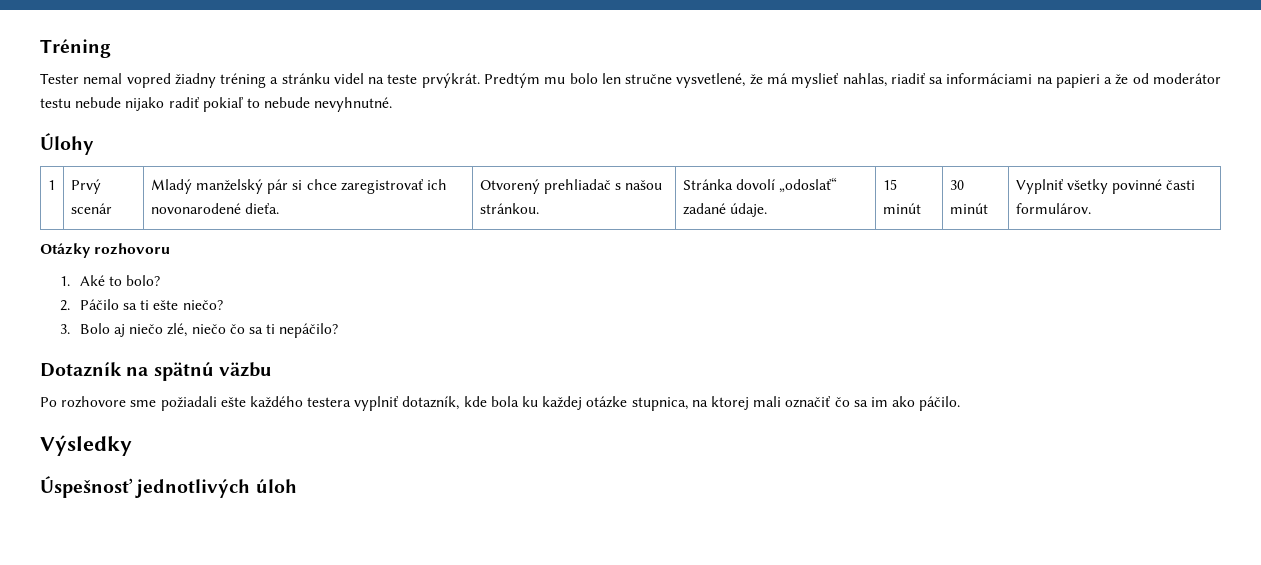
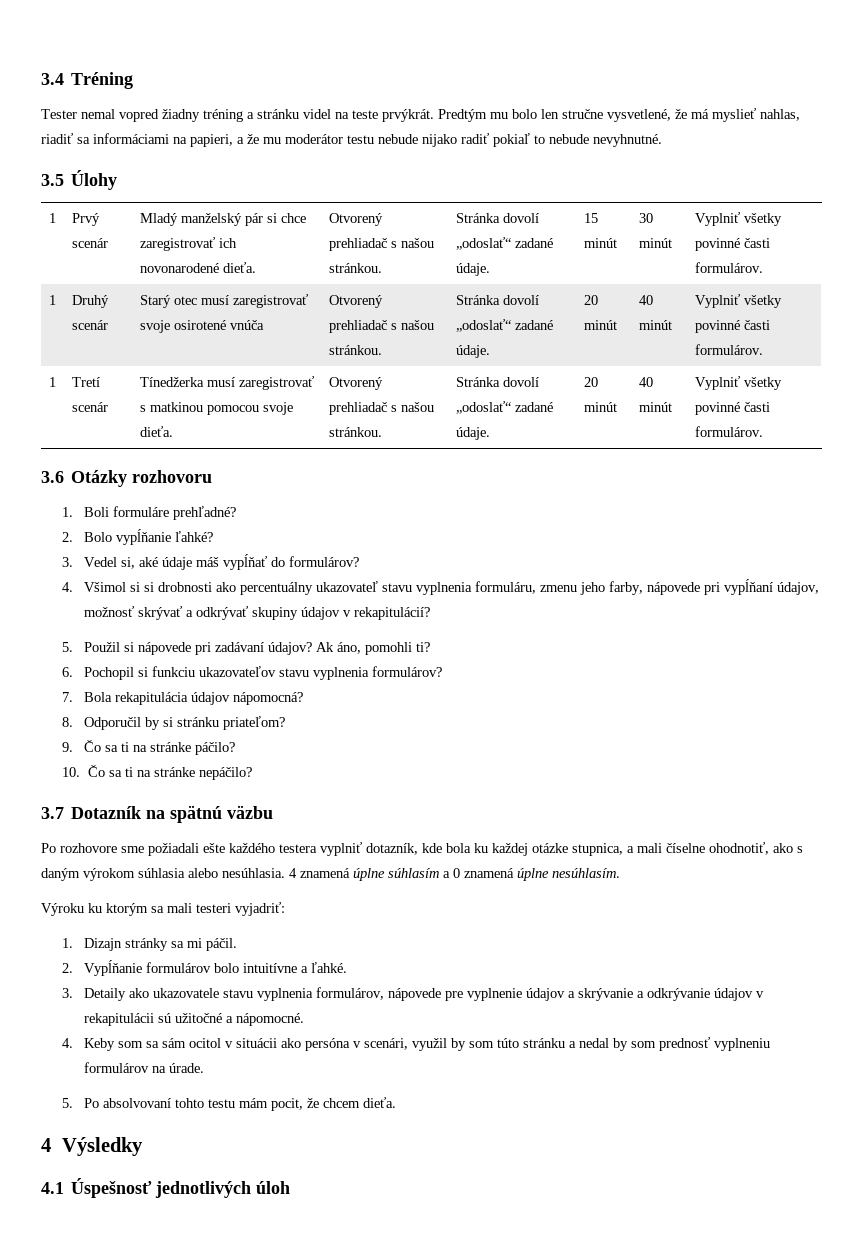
- Tréning
+ 3.4 Tréning
- Predtým mu bolo len stručne vysvetlené, že má myslieť nahlas, riadiť sa informáciami na papieri a že od moderátor testu nebude nijako radiť pokiaľ to nebude nevyhnutné.
+ Predtým mu bolo len stručne vysvetlené, že má myslieť nahlas, riadiť sa informáciami na papieri, a že mu moderátor testu nebude nijako radiť pokiaľ to nebude nevyhnutné.
- Úlohy
+ 3.5 Úlohy
- Otázky rozhovoru
- 1. Aké to bolo?
- 2. Páčilo sa ti ešte niečo?
- 3. Bolo aj niečo zlé, niečo čo sa ti nepáčilo?
+ 1 | Druhý scenár | Starý otec musí zaregistrovať svoje osirotené vnúča | Otvorený prehliadač s našou stránkou. | Stránka dovolí „odoslať“ zadané údaje. | 20 minút | 40 minút | Vyplniť všetky povinné časti formulárov.
+ 1 | Tretí scenár | Tínedžerka musí zaregistrovať s matkinou pomocou svoje dieťa. | Otvorený prehliadač s našou stránkou. | Stránka dovolí „odoslať“ zadané údaje. | 20 minút | 40 minút | Vyplniť všetky povinné časti formulárov.
+ 3.6 Otázky rozhovoru
+ 1. Boli formuláre prehľadné?
+ 2. Bolo vypĺňanie ľahké?
+ 3. Vedel si, aké údaje máš vypĺňať do formulárov?
+ 4. Všimol si si drobnosti ako percentuálny ukazovateľ stavu vyplnenia formuláru, zmenu jeho farby, nápovede pri vypĺňaní údajov, možnosť skrývať a odkrývať skupiny údajov v rekapitulácií?
+ 5. Použil si nápovede pri zadávaní údajov? Ak áno, pomohli ti?
+ 6. Pochopil si funkciu ukazovateľov stavu vyplnenia formulárov?
+ 7. Bola rekapitulácia údajov nápomocná?
+ 8. Odporučil by si stránku priateľom?
+ 9. Čo sa ti na stránke páčilo?
+ 10. Čo sa ti na stránke nepáčilo?
- Dotazník na spätnú väzbu
+ 3.7 Dotazník na spätnú väzbu
- Po rozhovore sme požiadali ešte každého testera vyplniť dotazník, kde bola ku každej otázke stupnica, na ktorej mali označiť čo sa im ako páčilo.
- Výsledky
+ Po rozhovore sme požiadali ešte každého testera vyplniť dotazník, kde bola ku každej otázke stupnica, a mali číselne ohodnotiť, ako s daným výrokom súhlasia alebo nesúhlasia. 4 znamená úplne súhlasím a 0 znamená úplne nesúhlasím.
+ Výroku ku ktorým sa mali testeri vyjadriť:
+ 1. Dizajn stránky sa mi páčil.
+ 2. Vypĺňanie formulárov bolo intuitívne a ľahké.
+ 3. Detaily ako ukazovatele stavu vyplnenia formulárov, nápovede pre vyplnenie údajov a skrývanie a odkrývanie údajov v rekapitulácii sú užitočné a nápomocné.
+ 4. Keby som sa sám ocitol v situácii ako persóna v scenári, využil by som túto stránku a nedal by som prednosť vyplneniu formulárov na úrade.
+ 5. Po absolvovaní tohto testu mám pocit, že chcem dieťa.
+ 4 Výsledky
- Úspešnosť jednotlivých úloh
+ 4.1 Úspešnosť jednotlivých úloh

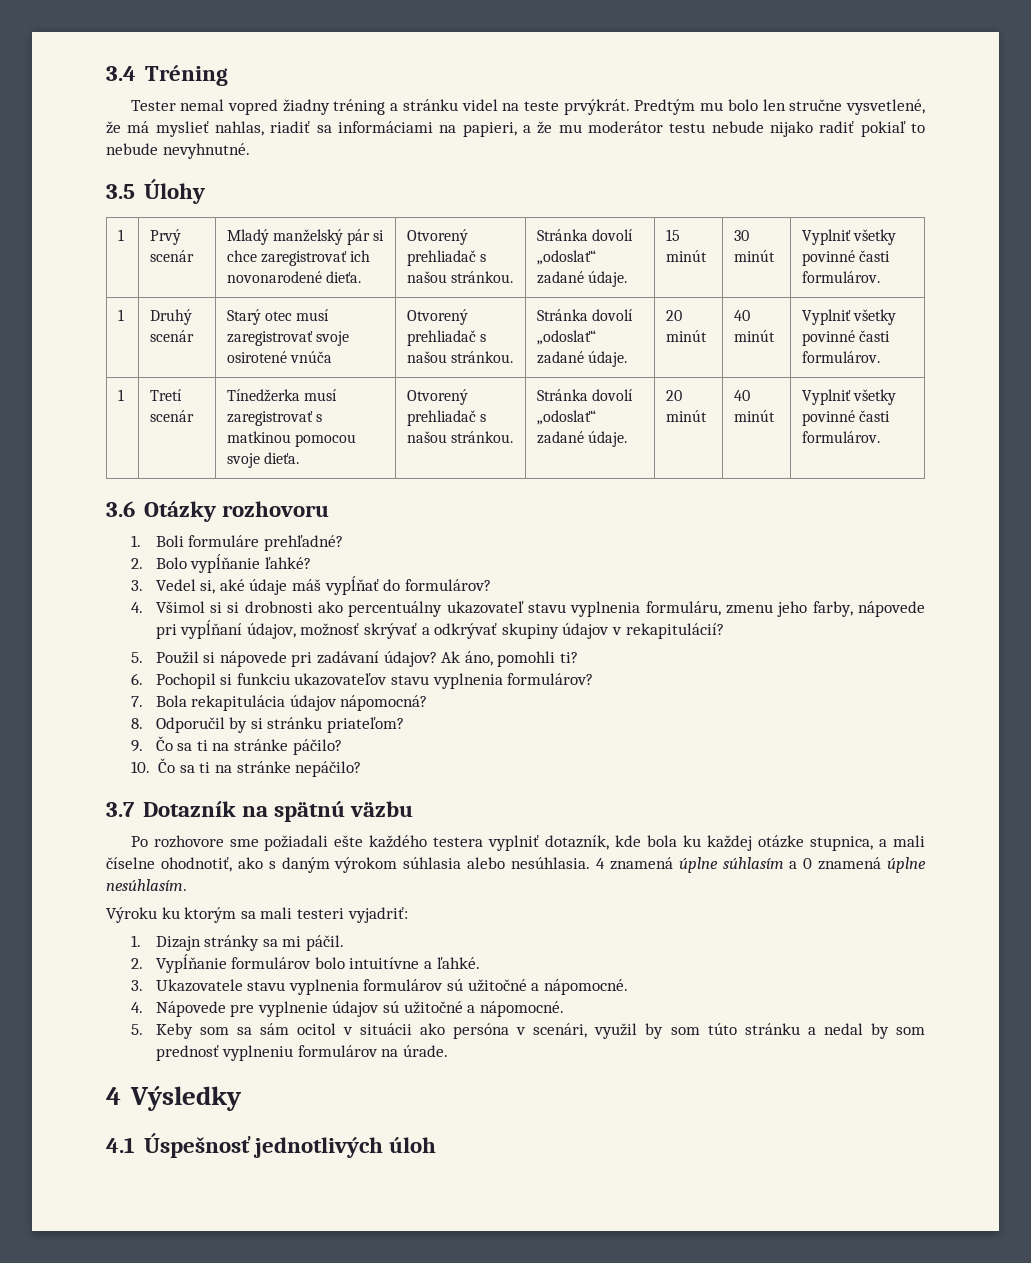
- 3. Detaily ako ukazovatele stavu vyplnenia formulárov, nápovede pre vyplnenie údajov a skrývanie a odkrývanie údajov v rekapitulácii sú užitočné a nápomocné.
- 4. Keby som sa sám ocitol v situácii ako persóna v scenári, využil by som túto stránku a nedal by som prednosť vyplneniu formulárov na úrade.
+ 3. Ukazovatele stavu vyplnenia formulárov sú užitočné a nápomocné.
+ 4. Nápovede pre vyplnenie údajov sú užitočné a nápomocné.
+ 5. Keby som sa sám ocitol v situácii ako persóna v scenári, využil by som túto stránku a nedal by som prednosť vyplneniu formulárov na úrade.
- 5. Po absolvovaní tohto testu mám pocit, že chcem dieťa.

